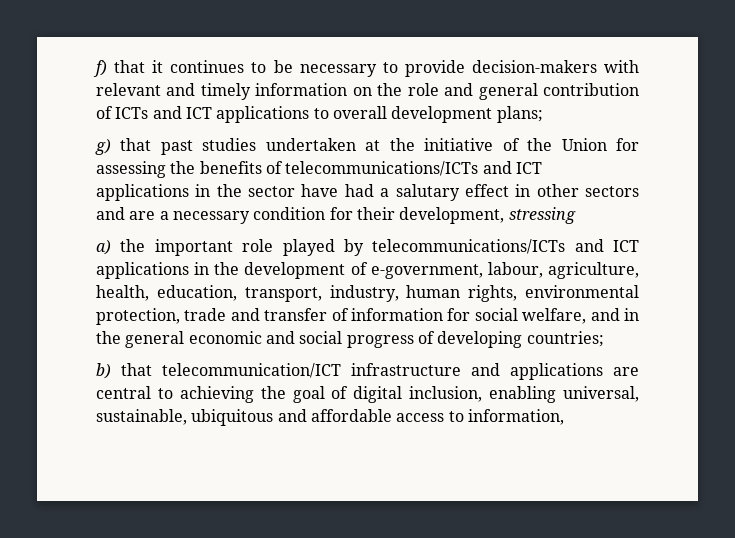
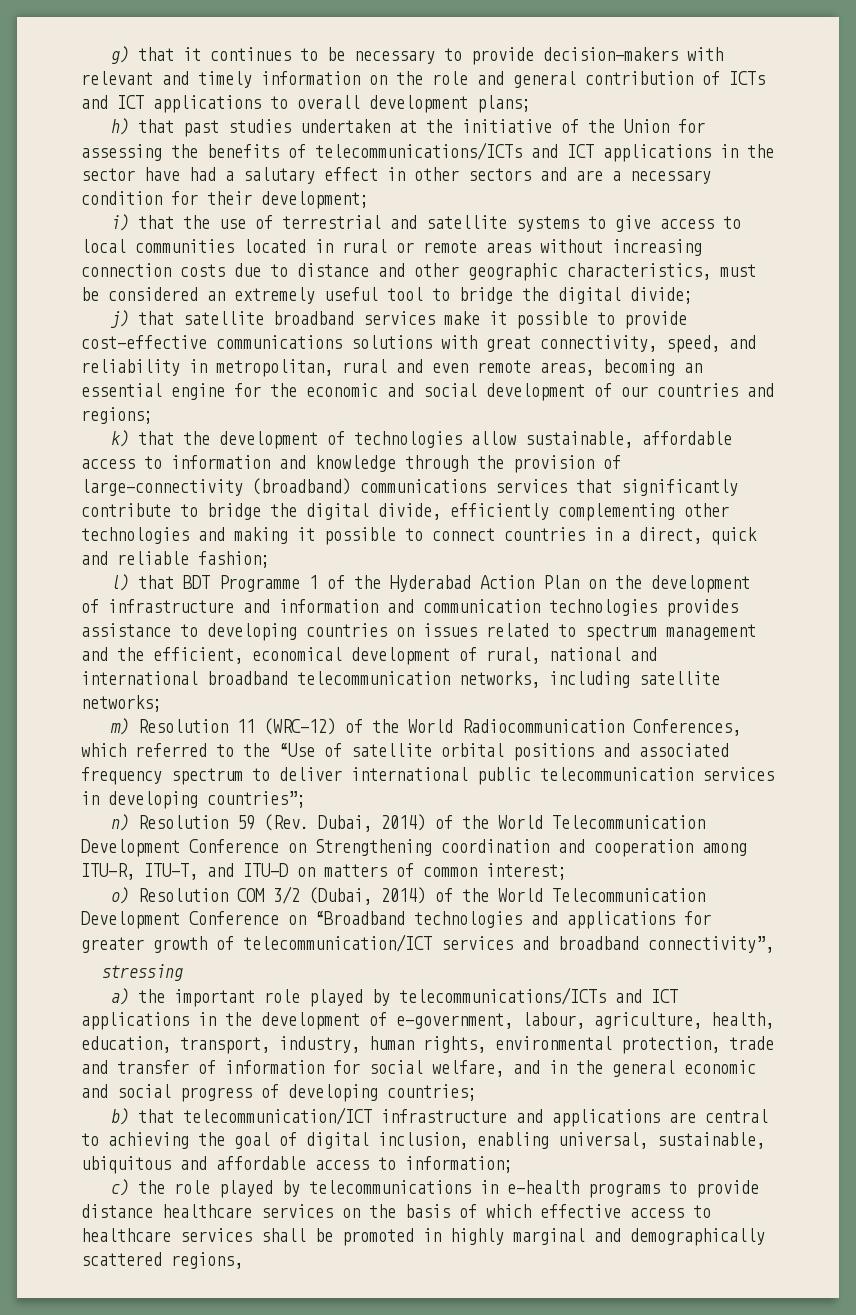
- f) that it continues to be necessary to provide decision-makers with relevant and timely information on the role and general contribution of ICTs and ICT applications to overall development plans;
+ g) that it continues to be necessary to provide decision-makers with relevant and timely information on the role and general contribution of ICTs and ICT applications to overall development plans;
- g) that past studies undertaken at the initiative of the Union for assessing the benefits of telecommunications/ICTs and ICT applications in the sector have had a salutary effect in other sectors and are a necessary condition for their development, stressing
+ h) that past studies undertaken at the initiative of the Union for assessing the benefits of telecommunications/ICTs and ICT applications in the sector have had a salutary effect in other sectors and are a necessary condition for their development;
+ i) that the use of terrestrial and satellite systems to give access to local communities located in rural or remote areas without increasing connection costs due to distance and other geographic characteristics, must be considered an extremely useful tool to bridge the digital divide;
+ j) that satellite broadband services make it possible to provide cost-effective communications solutions with great connectivity, speed, and reliability in metropolitan, rural and even remote areas, becoming an essential engine for the economic and social development of our countries and regions;
+ k) that the development of technologies allow sustainable, affordable access to information and knowledge through the provision of large-connectivity (broadband) communications services that significantly contribute to bridge the digital divide, efficiently complementing other technologies and making it possible to connect countries in a direct, quick and reliable fashion;
+ l) that BDT Programme 1 of the Hyderabad Action Plan on the development of infrastructure and information and communication technologies provides assistance to developing countries on issues related to spectrum management and the efficient, economical development of rural, national and international broadband telecommunication networks, including satellite networks;
+ m) Resolution 11 (WRC-12) of the World Radiocommunication Conferences, which referred to the “Use of satellite orbital positions and associated frequency spectrum to deliver international public telecommunication services in developing countries”;
+ n) Resolution 59 (Rev. Dubai, 2014) of the World Telecommunication Development Conference on Strengthening coordination and cooperation among ITU-R, ITU-T, and ITU-D on matters of common interest;
+ o) Resolution COM 3/2 (Dubai, 2014) of the World Telecommunication Development Conference on “Broadband technologies and applications for greater growth of telecommunication/ICT services and broadband connectivity”,
+ stressing
- b) that telecommunication/ICT infrastructure and applications are central to achieving the goal of digital inclusion, enabling universal, sustainable, ubiquitous and affordable access to information,
+ b) that telecommunication/ICT infrastructure and applications are central to achieving the goal of digital inclusion, enabling universal, sustainable, ubiquitous and affordable access to information;
+ c) the role played by telecommunications in e-health programs to provide distance healthcare services on the basis of which effective access to healthcare services shall be promoted in highly marginal and demographically scattered regions,

